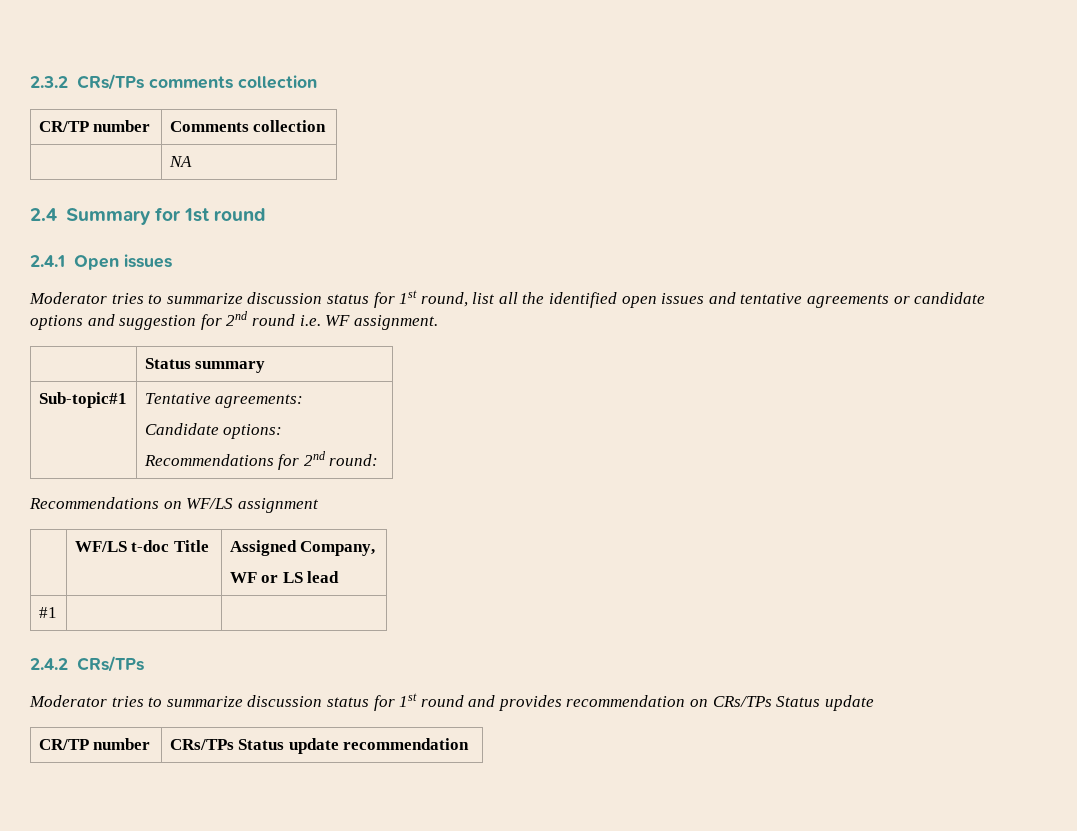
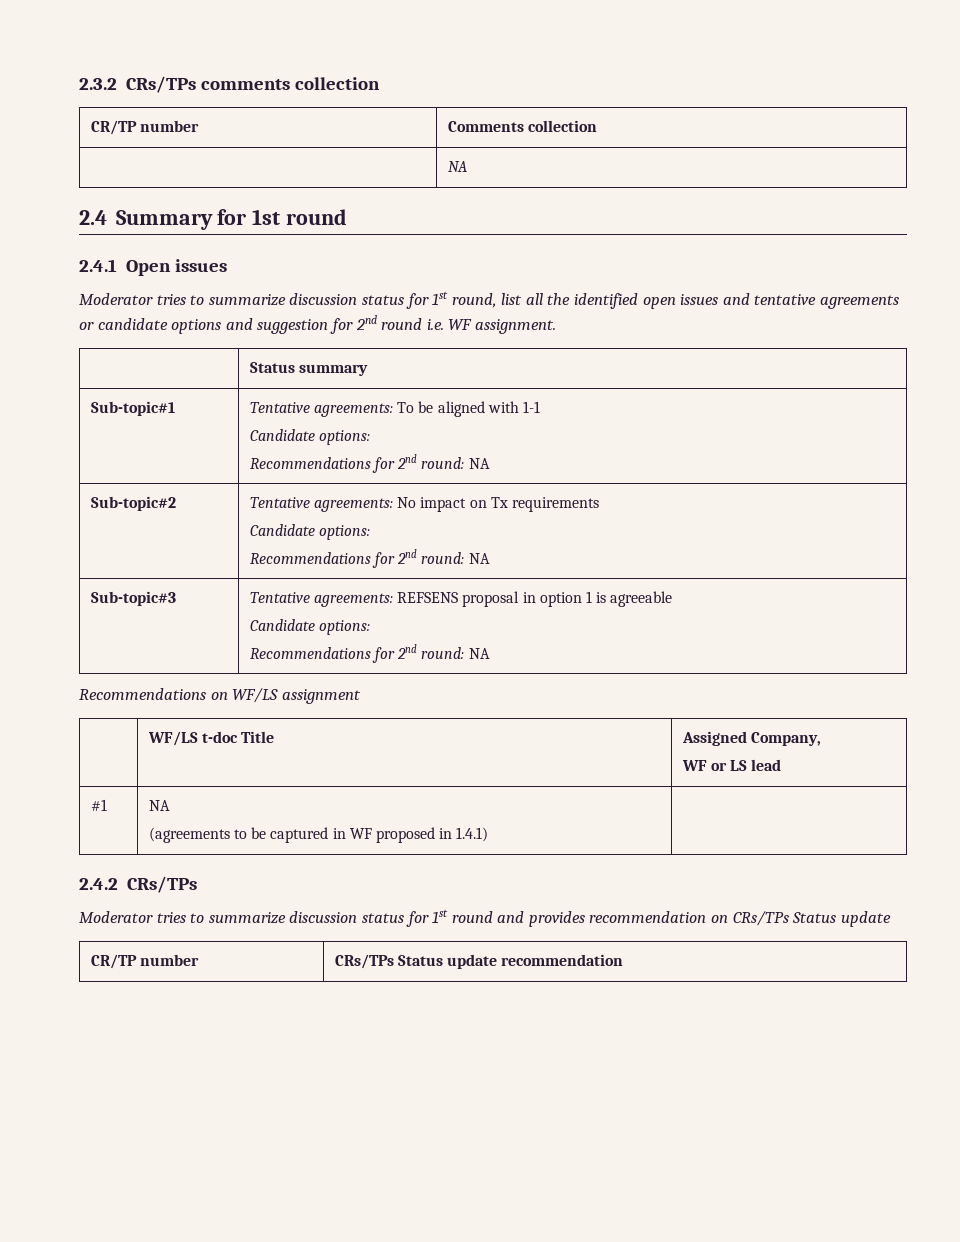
- Sub-topic#1 | Tentative agreements:
+ Sub-topic#1 | Tentative agreements: To be aligned with 1-1
  Candidate options:
- Recommendations for 2nd round:
+ Recommendations for 2nd round: NA
+ Sub-topic#2 | Tentative agreements: No impact on Tx requirements
+ Candidate options:
+ Recommendations for 2nd round: NA
+ Sub-topic#3 | Tentative agreements: REFSENS proposal in option 1 is agreeable
+ Candidate options:
+ Recommendations for 2nd round: NA
- #1 | |
+ #1 | NA
+ (agreements to be captured in WF proposed in 1.4.1) |

